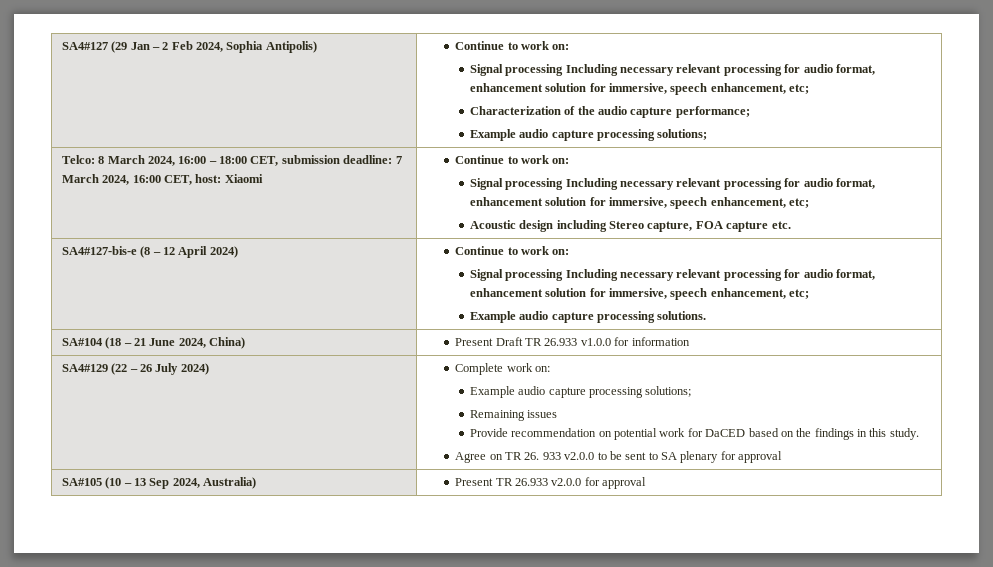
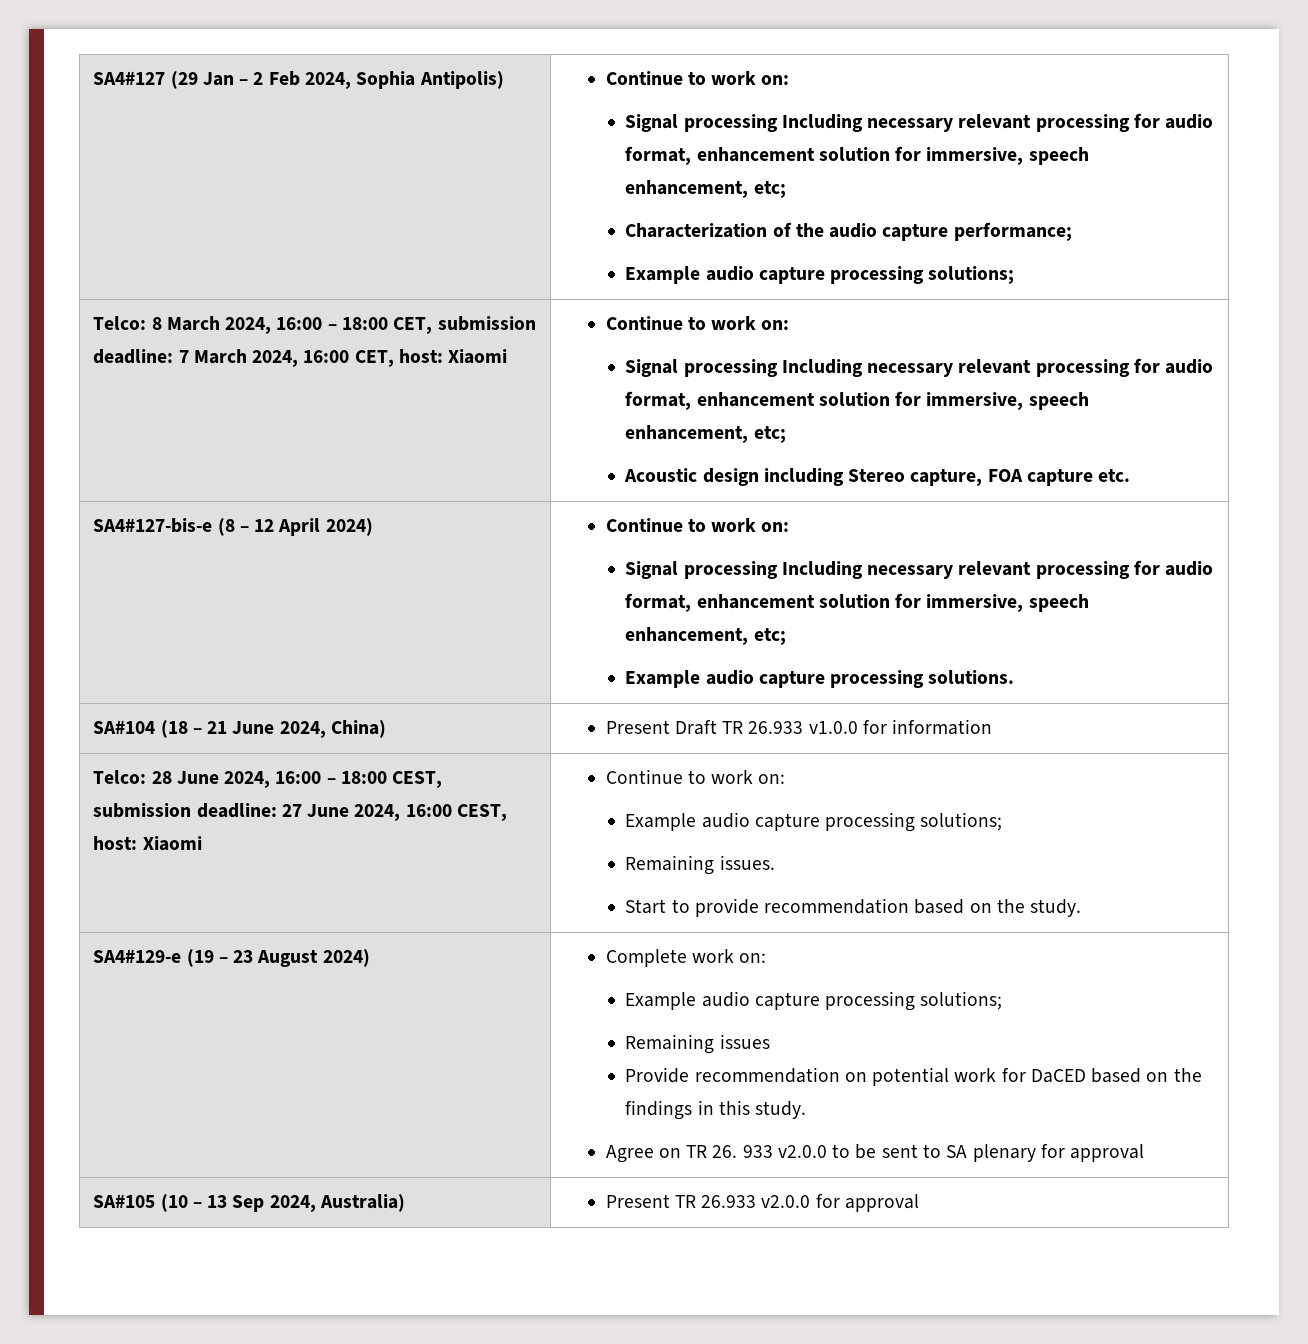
- SA4#129 (22 – 26 July 2024)
+ Telco: 28 June 2024, 16:00 – 18:00 CEST, submission deadline: 27 June 2024, 16:00 CEST, host: Xiaomi | Continue to work on:
+ Example audio capture processing solutions;
+ Remaining issues.
+ Start to provide recommendation based on the study.
+ SA4#129-e (19 – 23 August 2024)

